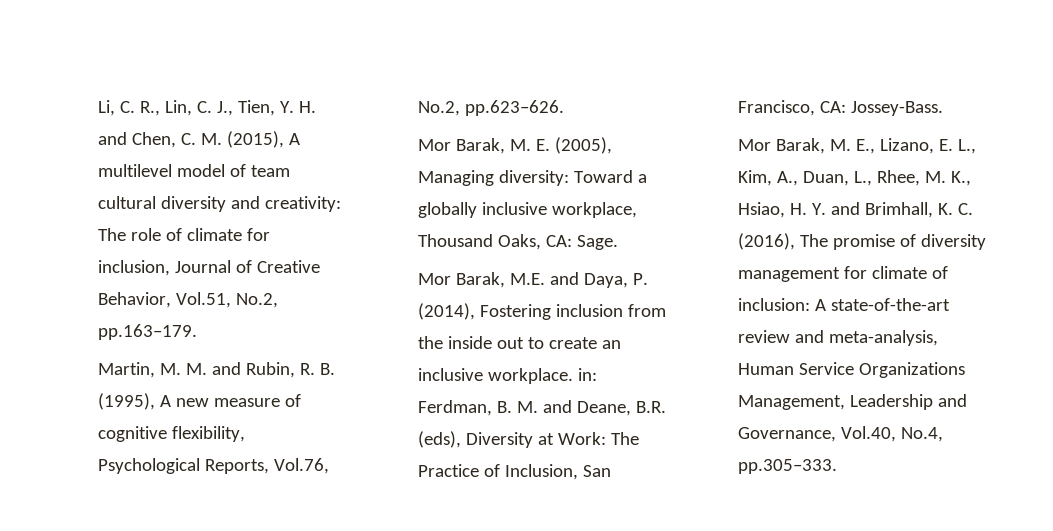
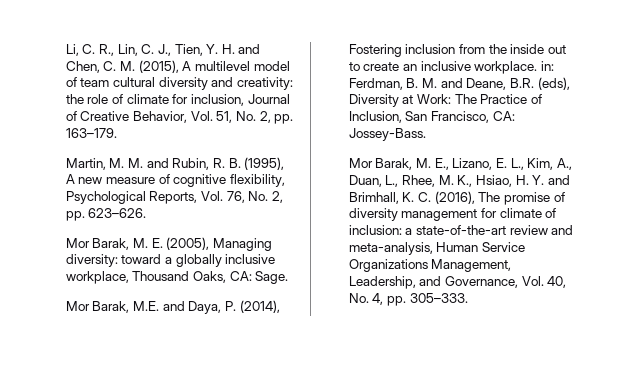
- Li, C. R., Lin, C. J., Tien, Y. H. and Chen, C. M. (2015), A multilevel model of team cultural diversity and creativity: The role of climate for inclusion, Journal of Creative Behavior, Vol.51, No.2, pp.163–179.
+ Li, C. R., Lin, C. J., Tien, Y. H. and Chen, C. M. (2015), A multilevel model of team cultural diversity and creativity: the role of climate for inclusion, Journal of Creative Behavior, Vol. 51, No. 2, pp. 163–179.
- Martin, M. M. and Rubin, R. B. (1995), A new measure of cognitive flexibility, Psychological Reports, Vol.76, No.2, pp.623–626.
+ Martin, M. M. and Rubin, R. B. (1995), A new measure of cognitive flexibility, Psychological Reports, Vol. 76, No. 2, pp. 623–626.
- Mor Barak, M. E. (2005), Managing diversity: Toward a globally inclusive workplace, Thousand Oaks, CA: Sage.
+ Mor Barak, M. E. (2005), Managing diversity: toward a globally inclusive workplace, Thousand Oaks, CA: Sage.
- Mor Barak, M. E., Lizano, E. L., Kim, A., Duan, L., Rhee, M. K., Hsiao, H. Y. and Brimhall, K. C. (2016), The promise of diversity management for climate of inclusion: A state-of-the-art review and meta-analysis, Human Service Organizations Management, Leadership and Governance, Vol.40, No.4, pp.305–333.
+ Mor Barak, M. E., Lizano, E. L., Kim, A., Duan, L., Rhee, M. K., Hsiao, H. Y. and Brimhall, K. C. (2016), The promise of diversity management for climate of inclusion: a state-of-the-art review and meta-analysis, Human Service Organizations Management, Leadership, and Governance, Vol. 40, No. 4, pp. 305–333.

